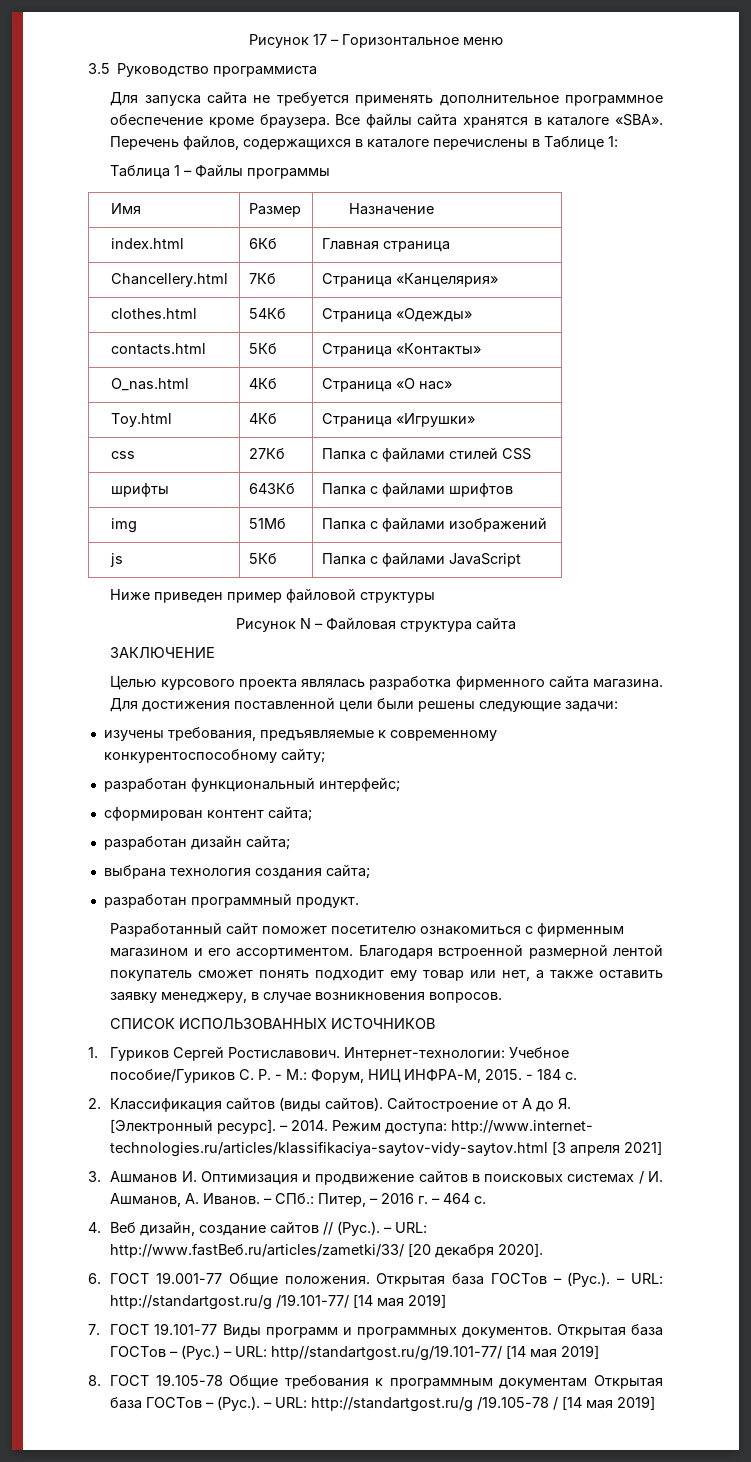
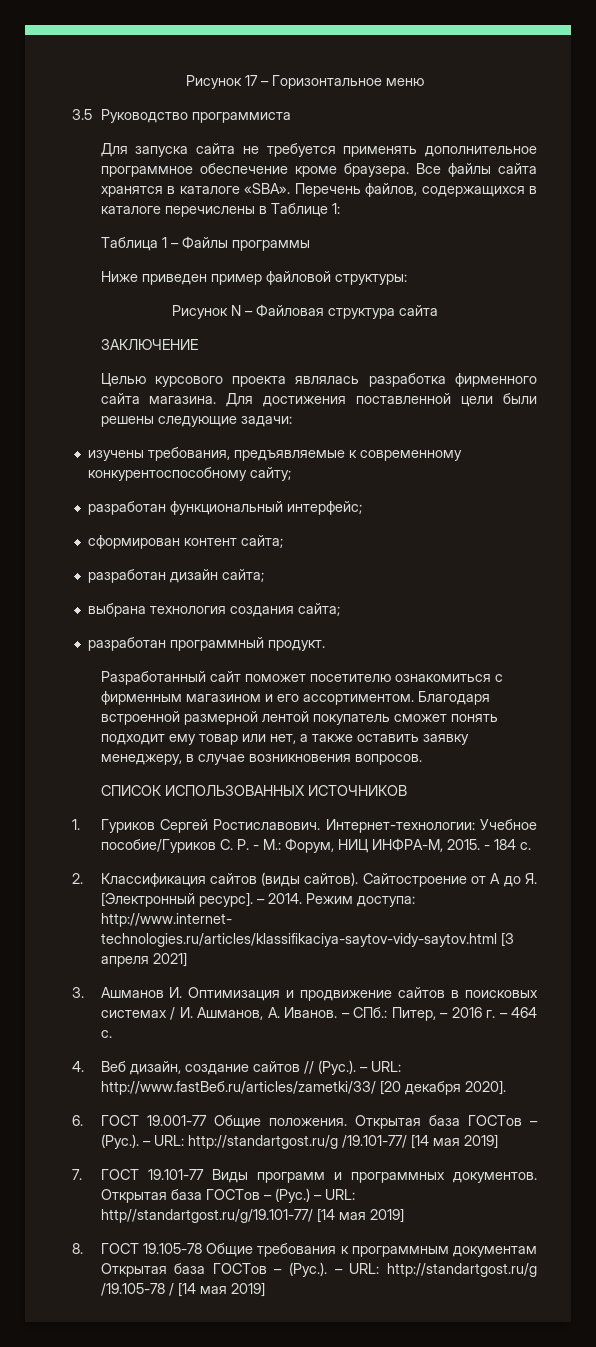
- Имя | Размер | Назначение
- index.html | 6Кб | Главная страница
- Chancellery.html | 7Кб | Страница «Канцелярия»
- clothes.html | 54Кб | Страница «Одежды»
- contacts.html | 5Кб | Страница «Контакты»
- O_nas.html | 4Кб | Страница «О нас»
- Toy.html | 4Кб | Страница «Игрушки»
- css | 27Кб | Папка с файлами стилей CSS
- шрифты | 643Кб | Папка с файлами шрифтов
- img | 51Мб | Папка с файлами изображений
- js | 5Кб | Папка с файлами JavaScript
- Ниже приведен пример файловой структуры
+ Ниже приведен пример файловой структуры:

